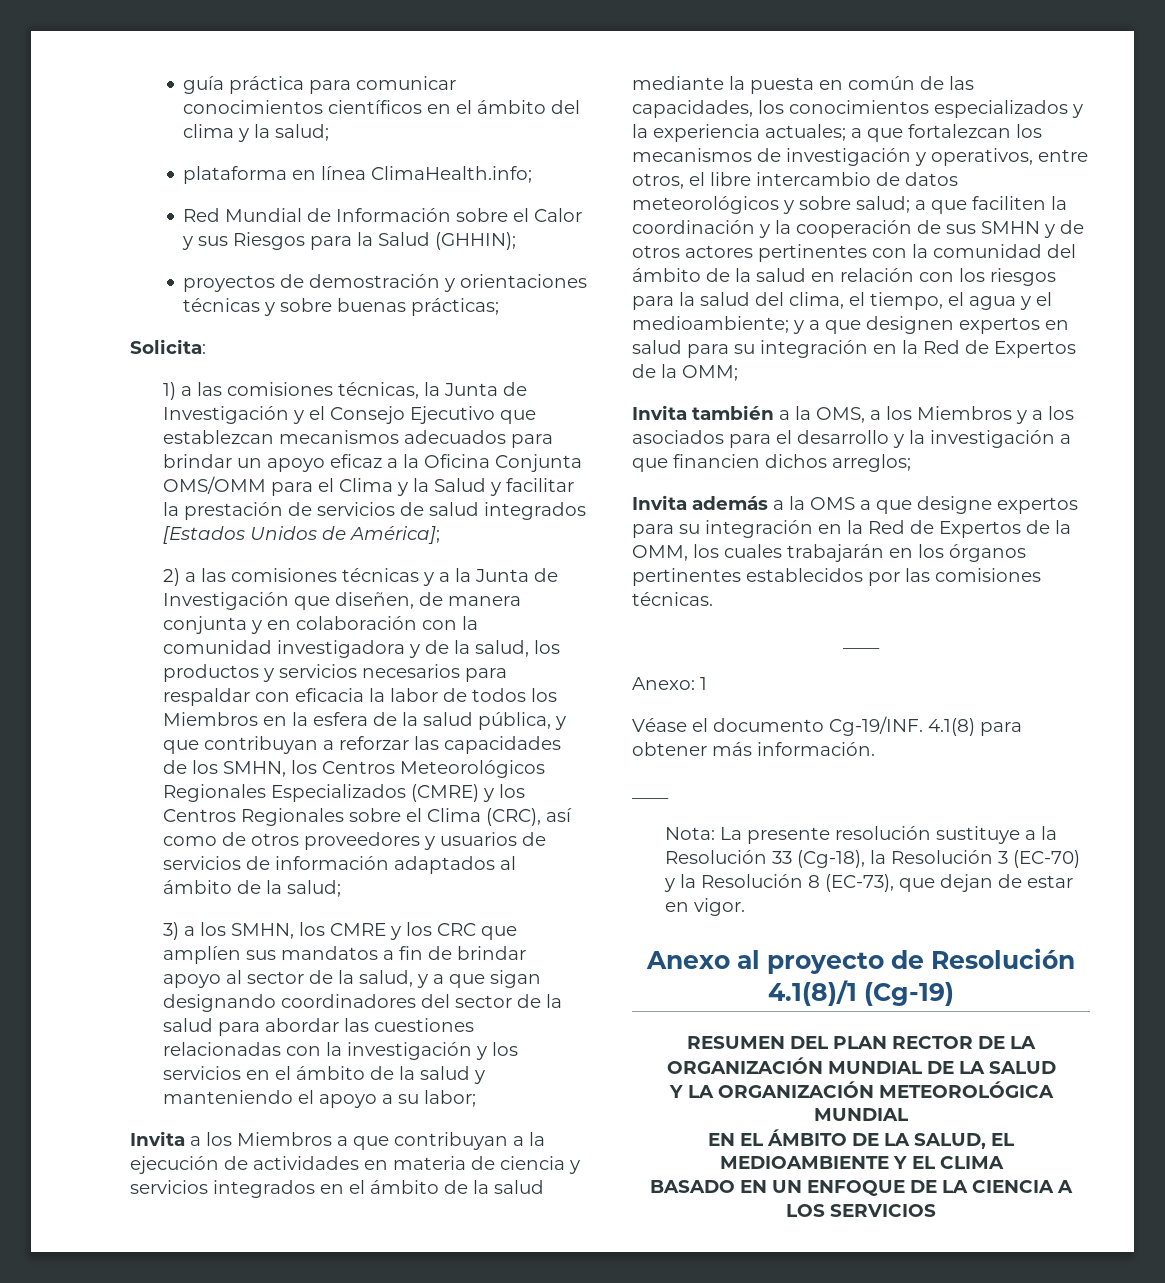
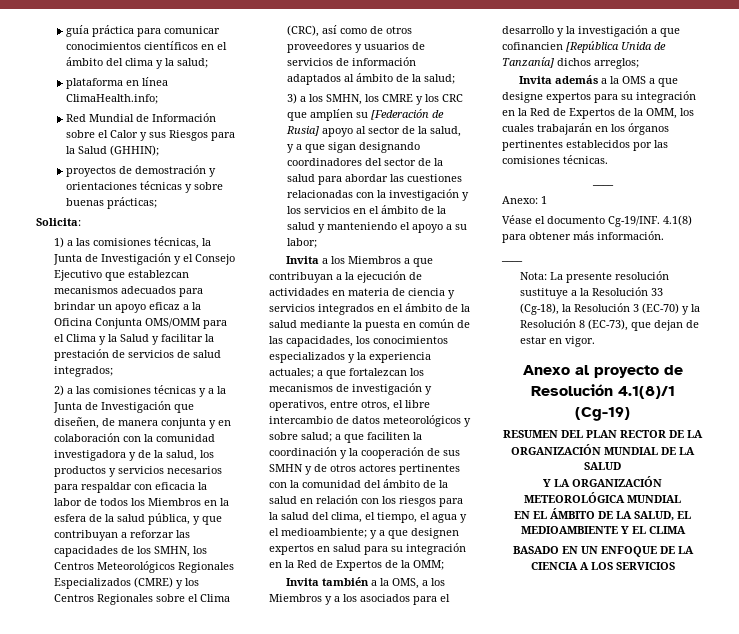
- 1) a las comisiones técnicas, la Junta de Investigación y el Consejo Ejecutivo que establezcan mecanismos adecuados para brindar un apoyo eficaz a la Oficina Conjunta OMS/OMM para el Clima y la Salud y facilitar la prestación de servicios de salud integrados [Estados Unidos de América];
+ 1) a las comisiones técnicas, la Junta de Investigación y el Consejo Ejecutivo que establezcan mecanismos adecuados para brindar un apoyo eficaz a la Oficina Conjunta OMS/OMM para el Clima y la Salud y facilitar la prestación de servicios de salud integrados;
- 3) a los SMHN, los CMRE y los CRC que amplíen sus mandatos a fin de brindar apoyo al sector de la salud, y a que sigan designando coordinadores del sector de la salud para abordar las cuestiones relacionadas con la investigación y los servicios en el ámbito de la salud y manteniendo el apoyo a su labor;
+ 3) a los SMHN, los CMRE y los CRC que amplíen su [Federación de Rusia] apoyo al sector de la salud, y a que sigan designando coordinadores del sector de la salud para abordar las cuestiones relacionadas con la investigación y los servicios en el ámbito de la salud y manteniendo el apoyo a su labor;
- Invita también a la OMS, a los Miembros y a los asociados para el desarrollo y la investigación a que financien dichos arreglos;
+ Invita también a la OMS, a los Miembros y a los asociados para el desarrollo y la investigación a que cofinancien [República Unida de Tanzanía] dichos arreglos;

